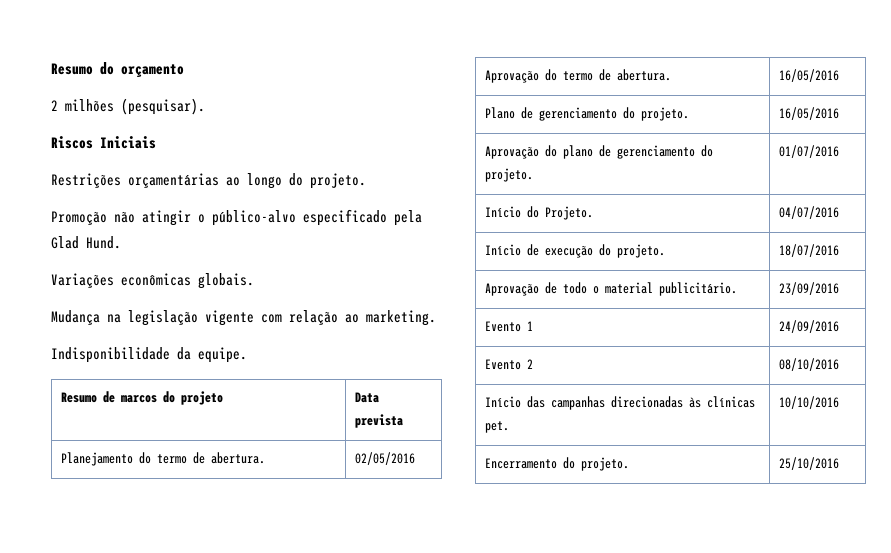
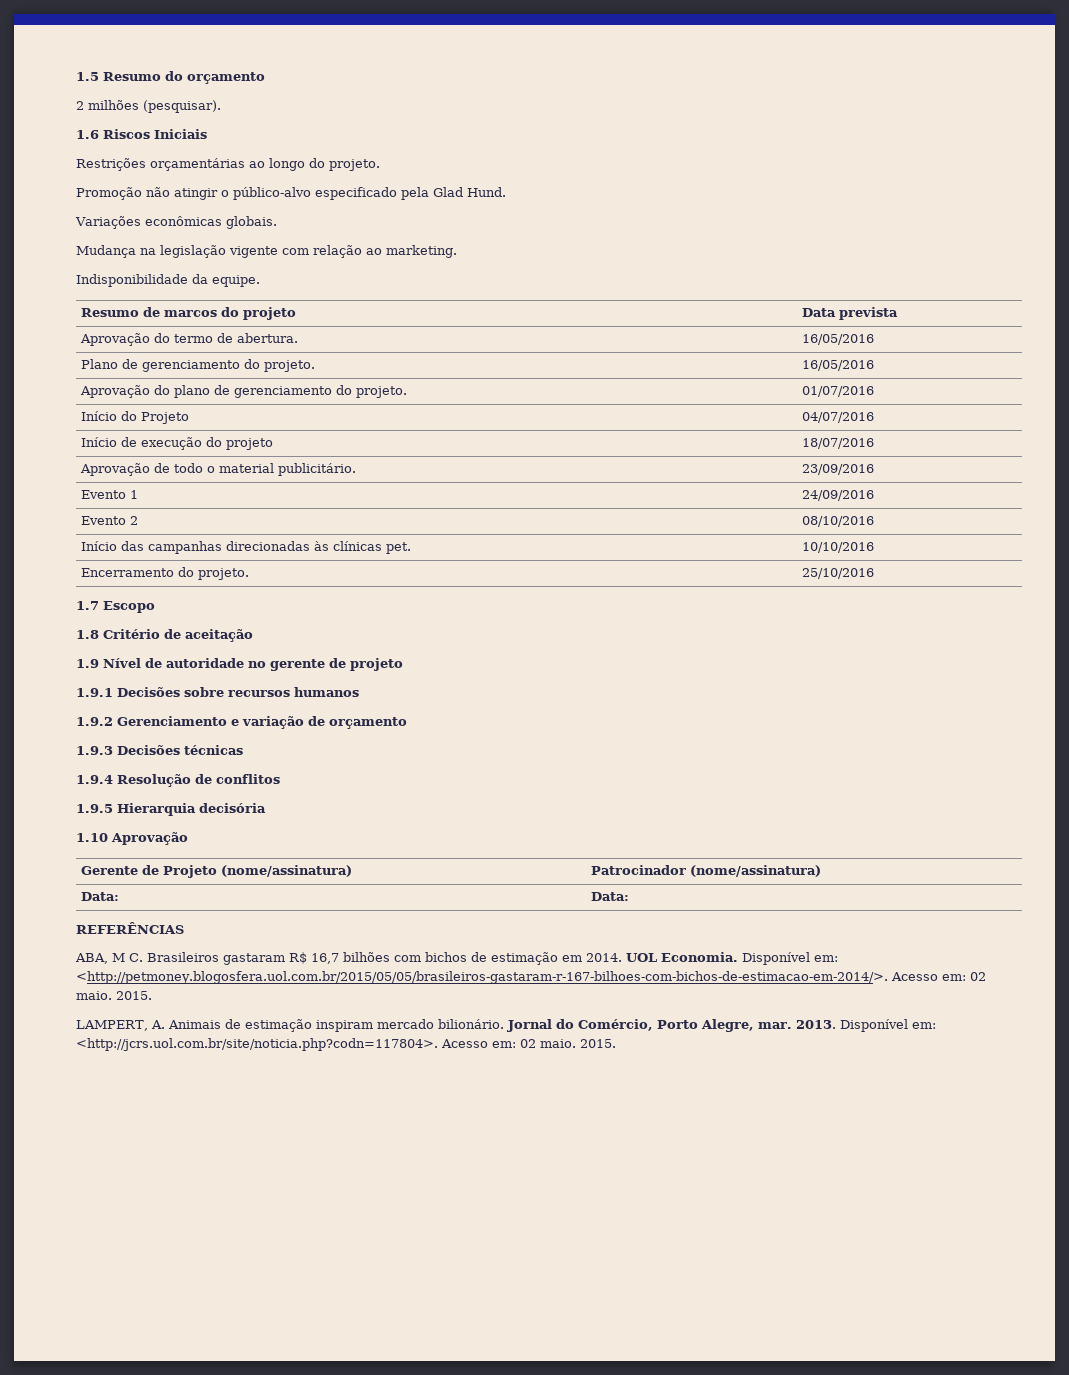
- Resumo do orçamento
+ 1.5 Resumo do orçamento
- Riscos Iniciais
+ 1.6 Riscos Iniciais
- Planejamento do termo de abertura. | 02/05/2016
- Início do Projeto. | 04/07/2016
+ Início do Projeto | 04/07/2016
- Início de execução do projeto. | 18/07/2016
+ Início de execução do projeto | 18/07/2016
+ 1.7 Escopo
+ 1.8 Critério de aceitação
+ 1.9 Nível de autoridade no gerente de projeto
+ 1.9.1 Decisões sobre recursos humanos
+ 1.9.2 Gerenciamento e variação de orçamento
+ 1.9.3 Decisões técnicas
+ 1.9.4 Resolução de conflitos
+ 1.9.5 Hierarquia decisória
+ 1.10 Aprovação
+ Gerente de Projeto (nome/assinatura) | Patrocinador (nome/assinatura)
+ Data: | Data:
+ REFERÊNCIAS
+ ABA, M C. Brasileiros gastaram R$ 16,7 bilhões com bichos de estimação em 2014. UOL Economia. Disponível em: <http://petmoney.blogosfera.uol.com.br/2015/05/05/brasileiros-gastaram-r-167-bilhoes-com-bichos-de-estimacao-em-2014/>. Acesso em: 02 maio. 2015.
+ LAMPERT, A. Animais de estimação inspiram mercado bilionário. Jornal do Comércio, Porto Alegre, mar. 2013. Disponível em: <http://jcrs.uol.com.br/site/noticia.php?codn=117804>. Acesso em: 02 maio. 2015.

